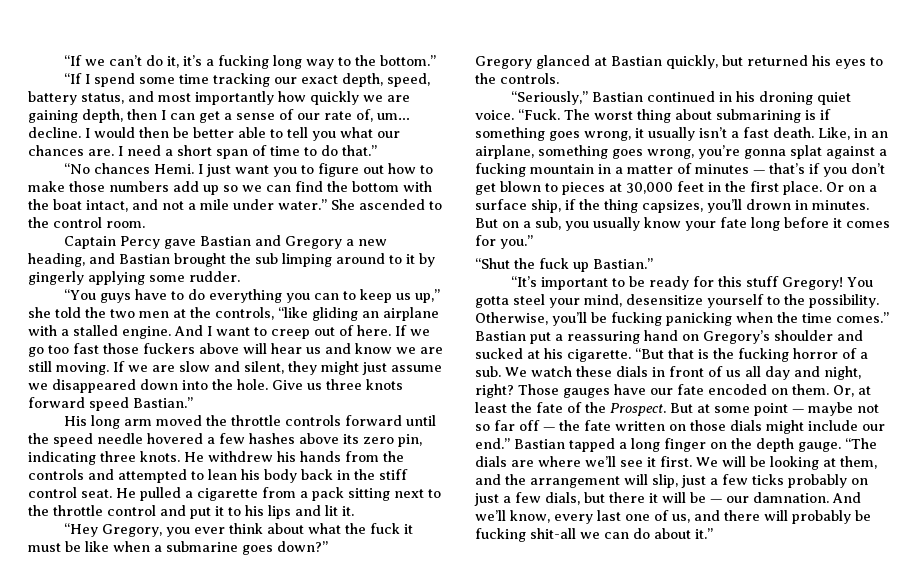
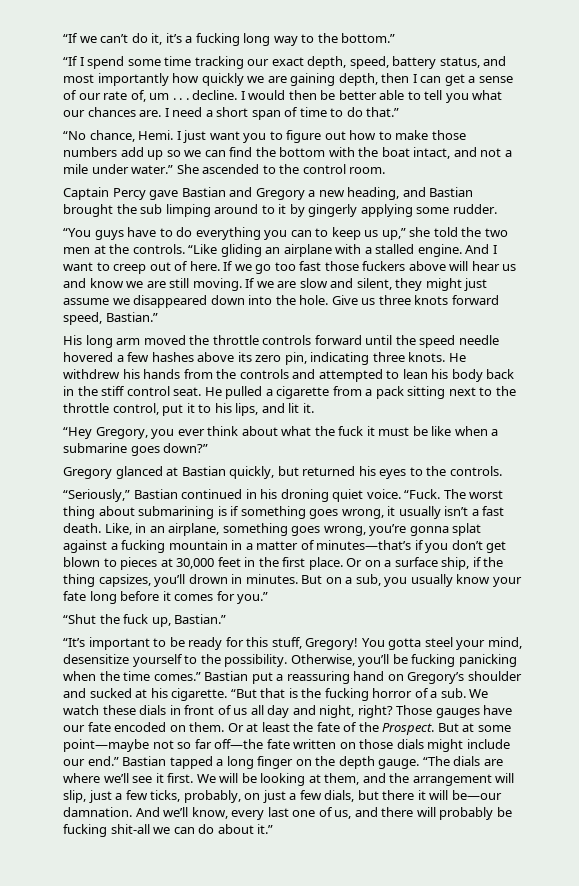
- “If I spend some time tracking our exact depth, speed, battery status, and most importantly how quickly we are gaining depth, then I can get a sense of our rate of, um… decline.
+ “If I spend some time tracking our exact depth, speed, battery status, and most importantly how quickly we are gaining depth, then I can get a sense of our rate of, um . . . decline.
- “No chances Hemi.
+ “No chance, Hemi.
- “You guys have to do everything you can to keep us up,” she told the two men at the controls, “like gliding an airplane with a stalled engine.
+ “You guys have to do everything you can to keep us up,” she told the two men at the controls. “Like gliding an airplane with a stalled engine.
- Give us three knots forward speed Bastian.”
+ Give us three knots forward speed, Bastian.”
- He pulled a cigarette from a pack sitting next to the throttle control and put it to his lips and lit it.
+ He pulled a cigarette from a pack sitting next to the throttle control, put it to his lips, and lit it.
- Like, in an airplane, something goes wrong, you’re gonna splat against a fucking mountain in a matter of minutes — that’s if you don’t get blown to pieces at 30,000 feet in the first place.
+ Like, in an airplane, something goes wrong, you’re gonna splat against a fucking mountain in a matter of minutes—that’s if you don’t get blown to pieces at 30,000 feet in the first place.
- “Shut the fuck up Bastian.”
+ “Shut the fuck up, Bastian.”
- “It’s important to be ready for this stuff Gregory!
+ “It’s important to be ready for this stuff, Gregory!
- Or, at least the fate of the Prospect.
+ Or at least the fate of the Prospect.
- But at some point — maybe not so far off — the fate written on those dials might include our end.”
+ But at some point—maybe not so far off—the fate written on those dials might include our end.”
- We will be looking at them, and the arrangement will slip, just a few ticks probably on just a few dials, but there it will be — our damnation.
+ We will be looking at them, and the arrangement will slip, just a few ticks, probably, on just a few dials, but there it will be—our damnation.

